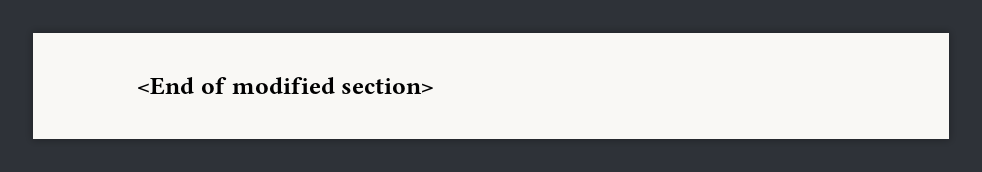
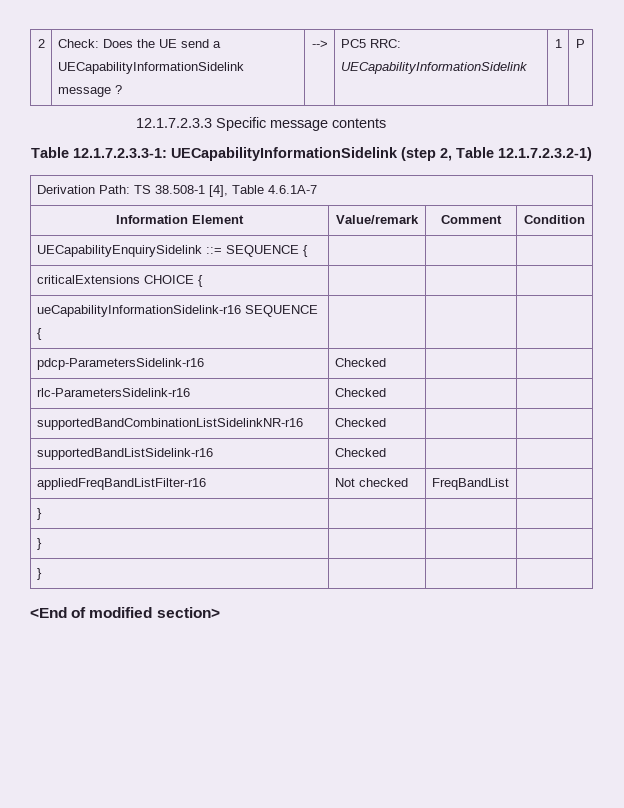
+ 2 | Check: Does the UE send a UECapabilityInformationSidelink message ? | --> | PC5 RRC: UECapabilityInformationSidelink | 1 | P
+ 12.1.7.2.3.3 Specific message contents
+ Table 12.1.7.2.3.3-1: UECapabilityInformationSidelink (step 2, Table 12.1.7.2.3.2-1)
+ Derivation Path: TS 38.508-1 [4], Table 4.6.1A-7
+ Information Element | Value/remark | Comment | Condition
+ UECapabilityEnquirySidelink ::= SEQUENCE { | | |
+ criticalExtensions CHOICE { | | |
+ ueCapabilityInformationSidelink-r16 SEQUENCE { | | |
+ pdcp-ParametersSidelink-r16 | Checked | |
+ rlc-ParametersSidelink-r16 | Checked | |
+ supportedBandCombinationListSidelinkNR-r16 | Checked | |
+ supportedBandListSidelink-r16 | Checked | |
+ appliedFreqBandListFilter-r16 | Not checked | FreqBandList |
+ } | | |
+ } | | |
+ } | | |

